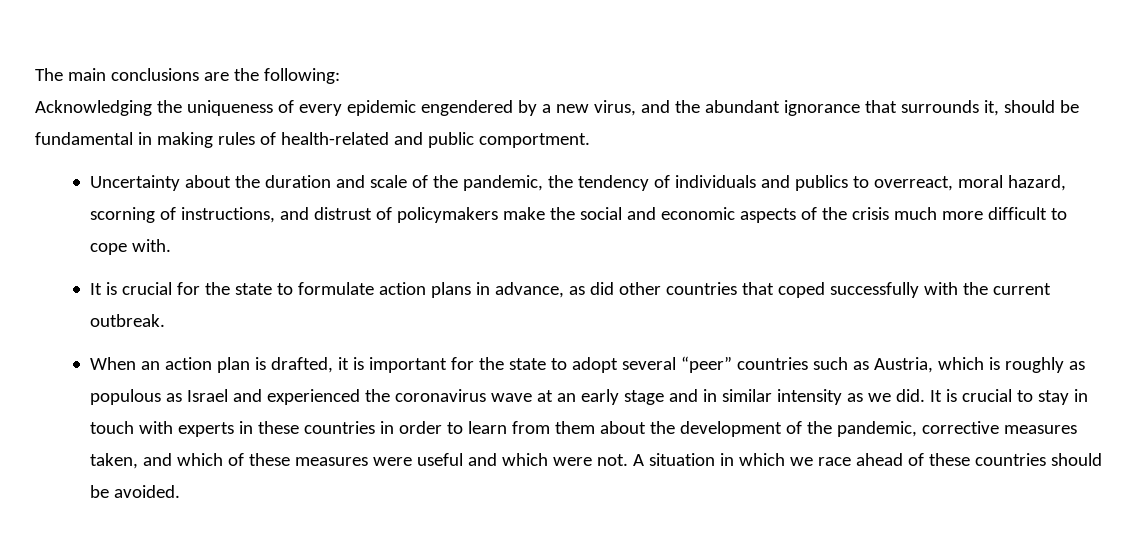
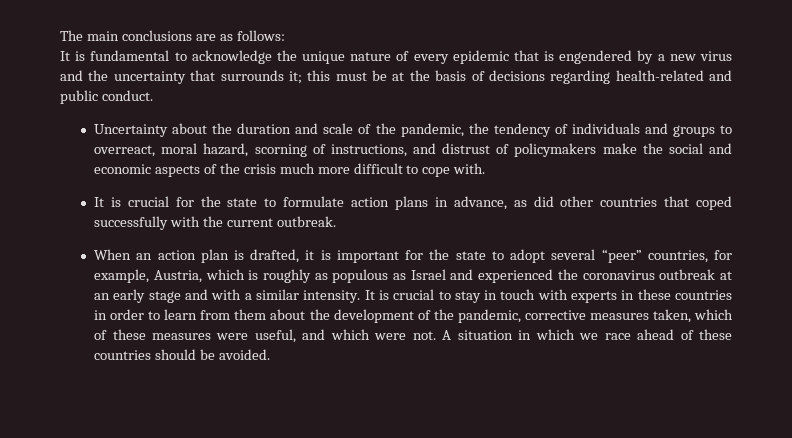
- The main conclusions are the following:
- Acknowledging the uniqueness of every epidemic engendered by a new virus, and the abundant ignorance that surrounds it, should be fundamental in making rules of health-related and public comportment.
+ The main conclusions are as follows:
+ It is fundamental to acknowledge the unique nature of every epidemic that is engendered by a new virus and the uncertainty that surrounds it; this must be at the basis of decisions regarding health-related and public conduct.
- Uncertainty about the duration and scale of the pandemic, the tendency of individuals and publics to overreact, moral hazard, scorning of instructions, and distrust of policymakers make the social and economic aspects of the crisis much more difficult to cope with.
+ Uncertainty about the duration and scale of the pandemic, the tendency of individuals and groups to overreact, moral hazard, scorning of instructions, and distrust of policymakers make the social and economic aspects of the crisis much more difficult to cope with.
- When an action plan is drafted, it is important for the state to adopt several “peer” countries such as Austria, which is roughly as populous as Israel and experienced the coronavirus wave at an early stage and in similar intensity as we did.
+ When an action plan is drafted, it is important for the state to adopt several “peer” countries, for example, Austria, which is roughly as populous as Israel and experienced the coronavirus outbreak at an early stage and with a similar intensity.
- It is crucial to stay in touch with experts in these countries in order to learn from them about the development of the pandemic, corrective measures taken, and which of these measures were useful and which were not.
+ It is crucial to stay in touch with experts in these countries in order to learn from them about the development of the pandemic, corrective measures taken, which of these measures were useful, and which were not.

